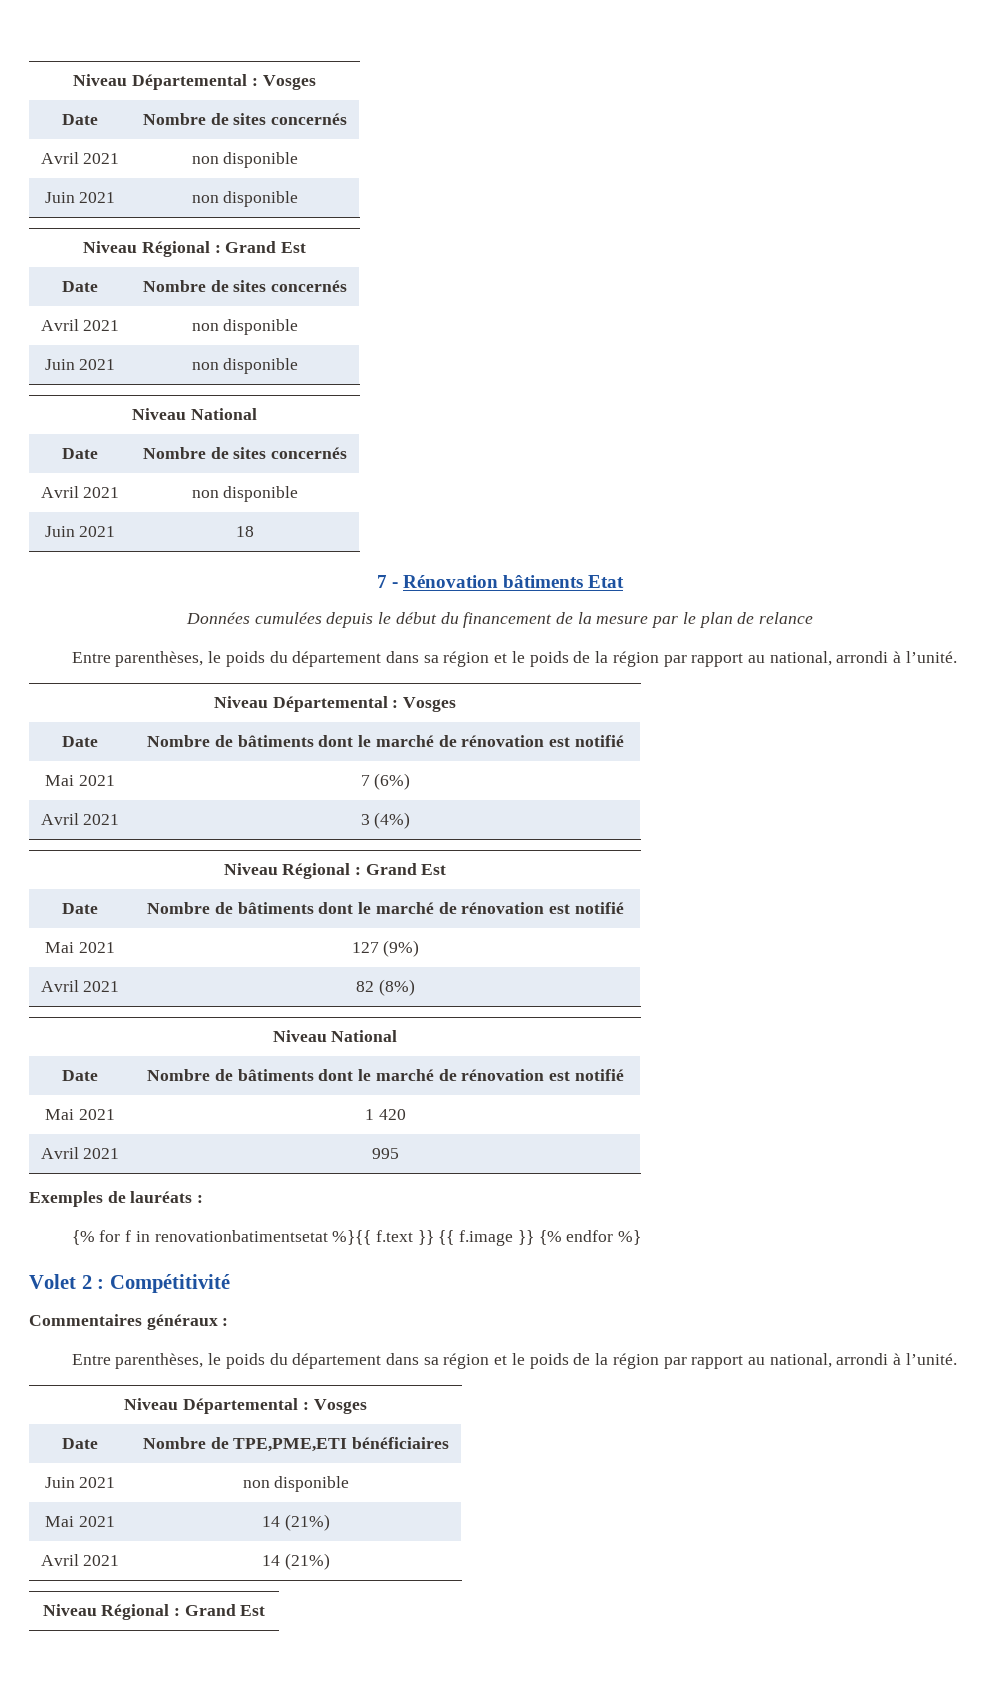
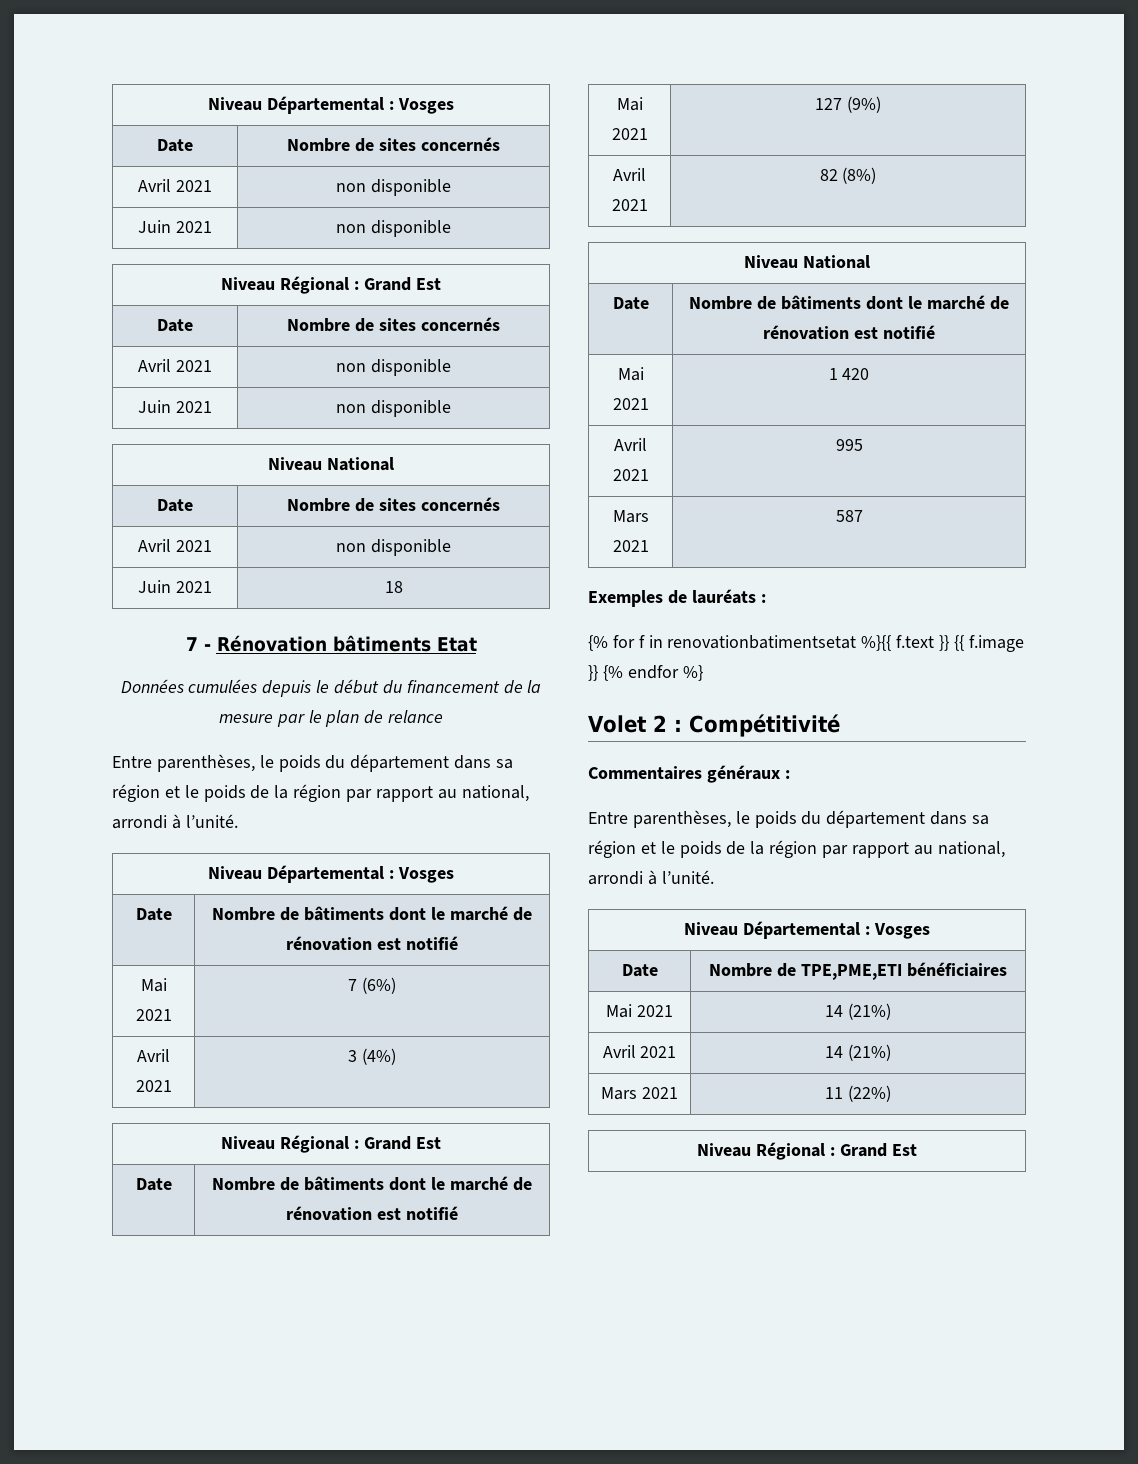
+ Mars 2021 | 587
  Date | Nombre de TPE,PME,ETI bénéficiaires
- Juin 2021 | non disponible
+ Mars 2021 | 11 (22%)

